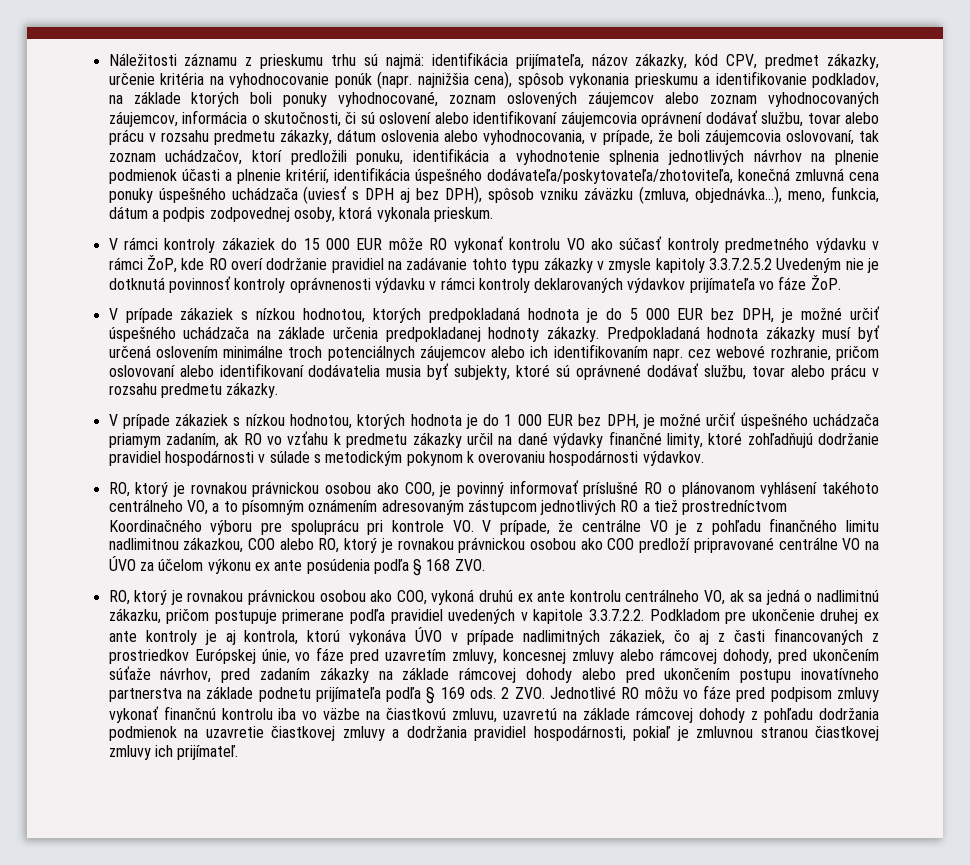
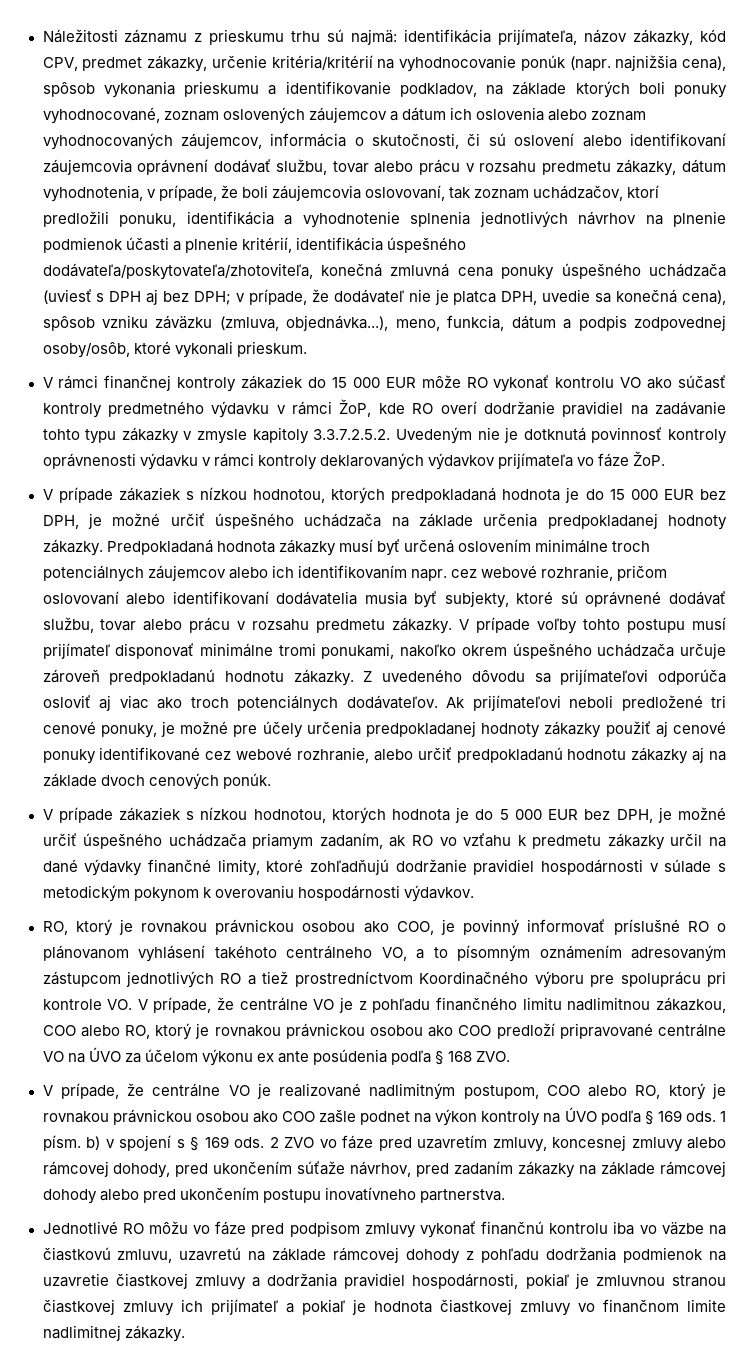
- identifikácia prijímateľa, názov zákazky, kód CPV, predmet zákazky, určenie kritéria na vyhodnocovanie ponúk (napr. najnižšia cena), spôsob vykonania prieskumu a identifikovanie podkladov, na základe ktorých boli ponuky vyhodnocované, zoznam oslovených záujemcov alebo zoznam vyhodnocovaných záujemcov, informácia o skutočnosti, či sú oslovení alebo identifikovaní záujemcovia oprávnení dodávať službu, tovar alebo prácu v rozsahu predmetu zákazky, dátum oslovenia alebo vyhodnocovania, v prípade, že boli záujemcovia oslovovaní, tak zoznam uchádzačov, ktorí predložili ponuku, identifikácia a vyhodnotenie splnenia jednotlivých návrhov na plnenie podmienok účasti a plnenie kritérií, identifikácia úspešného dodávateľa/poskytovateľa/zhotoviteľa, konečná zmluvná cena ponuky úspešného uchádzača (uviesť s DPH aj bez DPH), spôsob vzniku záväzku (zmluva, objednávka...), meno, funkcia, dátum a podpis zodpovednej osoby, ktorá vykonala prieskum.
+ identifikácia prijímateľa, názov zákazky, kód CPV, predmet zákazky, určenie kritéria/kritérií na vyhodnocovanie ponúk (napr. najnižšia cena), spôsob vykonania prieskumu a identifikovanie podkladov, na základe ktorých boli ponuky vyhodnocované, zoznam oslovených záujemcov a dátum ich oslovenia alebo zoznam vyhodnocovaných záujemcov, informácia o skutočnosti, či sú oslovení alebo identifikovaní záujemcovia oprávnení dodávať službu, tovar alebo prácu v rozsahu predmetu zákazky, dátum vyhodnotenia, v prípade, že boli záujemcovia oslovovaní, tak zoznam uchádzačov, ktorí predložili ponuku, identifikácia a vyhodnotenie splnenia jednotlivých návrhov na plnenie podmienok účasti a plnenie kritérií, identifikácia úspešného dodávateľa/poskytovateľa/zhotoviteľa, konečná zmluvná cena ponuky úspešného uchádzača (uviesť s DPH aj bez DPH; v prípade, že dodávateľ nie je platca DPH, uvedie sa konečná cena), spôsob vzniku záväzku (zmluva, objednávka...), meno, funkcia, dátum a podpis zodpovednej osoby/osôb, ktoré vykonali prieskum.
- V rámci kontroly zákaziek do 15 000 EUR môže RO vykonať kontrolu VO ako súčasť kontroly predmetného výdavku v rámci ŽoP, kde RO overí dodržanie pravidiel na zadávanie tohto typu zákazky v zmysle kapitoly 3.3.7.2.5.2 Uvedeným nie je dotknutá povinnosť kontroly oprávnenosti výdavku v rámci kontroly deklarovaných výdavkov prijímateľa vo fáze ŽoP.
+ V rámci finančnej kontroly zákaziek do 15 000 EUR môže RO vykonať kontrolu VO ako súčasť kontroly predmetného výdavku v rámci ŽoP, kde RO overí dodržanie pravidiel na zadávanie tohto typu zákazky v zmysle kapitoly 3.3.7.2.5.2. Uvedeným nie je dotknutá povinnosť kontroly oprávnenosti výdavku v rámci kontroly deklarovaných výdavkov prijímateľa vo fáze ŽoP.
- V prípade zákaziek s nízkou hodnotou, ktorých predpokladaná hodnota je do 5 000 EUR bez DPH, je možné určiť úspešného uchádzača na základe určenia predpokladanej hodnoty zákazky.
+ V prípade zákaziek s nízkou hodnotou, ktorých predpokladaná hodnota je do 15 000 EUR bez DPH, je možné určiť úspešného uchádzača na základe určenia predpokladanej hodnoty zákazky.
+ V prípade voľby tohto postupu musí prijímateľ disponovať minimálne tromi ponukami, nakoľko okrem úspešného uchádzača určuje zároveň predpokladanú hodnotu zákazky. Z uvedeného dôvodu sa prijímateľovi odporúča osloviť aj viac ako troch potenciálnych dodávateľov. Ak prijímateľovi neboli predložené tri cenové ponuky, je možné pre účely určenia predpokladanej hodnoty zákazky použiť aj cenové ponuky identifikované cez webové rozhranie, alebo určiť predpokladanú hodnotu zákazky aj na základe dvoch cenových ponúk.
- V prípade zákaziek s nízkou hodnotou, ktorých hodnota je do 1 000 EUR bez DPH, je možné určiť úspešného uchádzača priamym zadaním, ak RO vo vzťahu k predmetu zákazky určil na dané výdavky finančné limity, ktoré zohľadňujú dodržanie pravidiel hospodárnosti v súlade s metodickým pokynom k overovaniu hospodárnosti výdavkov.
+ V prípade zákaziek s nízkou hodnotou, ktorých hodnota je do 5 000 EUR bez DPH, je možné určiť úspešného uchádzača priamym zadaním, ak RO vo vzťahu k predmetu zákazky určil na dané výdavky finančné limity, ktoré zohľadňujú dodržanie pravidiel hospodárnosti v súlade s metodickým pokynom k overovaniu hospodárnosti výdavkov.
- RO, ktorý je rovnakou právnickou osobou ako COO, vykoná druhú ex ante kontrolu centrálneho VO, ak sa jedná o nadlimitnú zákazku, pričom postupuje primerane podľa pravidiel uvedených v kapitole 3.3.7.2.2. Podkladom pre ukončenie druhej ex ante kontroly je aj kontrola, ktorú vykonáva ÚVO v prípade nadlimitných zákaziek, čo aj z časti financovaných z prostriedkov Európskej únie, vo fáze pred uzavretím zmluvy, koncesnej zmluvy alebo rámcovej dohody, pred ukončením súťaže návrhov, pred zadaním zákazky na základe rámcovej dohody alebo pred ukončením postupu inovatívneho partnerstva na základe podnetu prijímateľa podľa § 169 ods. 2 ZVO. Jednotlivé RO môžu vo fáze pred podpisom zmluvy vykonať finančnú kontrolu iba vo väzbe na čiastkovú zmluvu, uzavretú na základe rámcovej dohody z pohľadu dodržania podmienok na uzavretie čiastkovej zmluvy a dodržania pravidiel hospodárnosti, pokiaľ je zmluvnou stranou čiastkovej zmluvy ich prijímateľ.
+ V prípade, že centrálne VO je realizované nadlimitným postupom, COO alebo RO, ktorý je rovnakou právnickou osobou ako COO zašle podnet na výkon kontroly na ÚVO podľa § 169 ods. 1 písm. b) v spojení s § 169 ods. 2 ZVO vo fáze pred uzavretím zmluvy, koncesnej zmluvy alebo rámcovej dohody, pred ukončením súťaže návrhov, pred zadaním zákazky na základe rámcovej dohody alebo pred ukončením postupu inovatívneho partnerstva.
+ Jednotlivé RO môžu vo fáze pred podpisom zmluvy vykonať finančnú kontrolu iba vo väzbe na čiastkovú zmluvu, uzavretú na základe rámcovej dohody z pohľadu dodržania podmienok na uzavretie čiastkovej zmluvy a dodržania pravidiel hospodárnosti, pokiaľ je zmluvnou stranou čiastkovej zmluvy ich prijímateľ a pokiaľ je hodnota čiastkovej zmluvy vo finančnom limite nadlimitnej zákazky.

